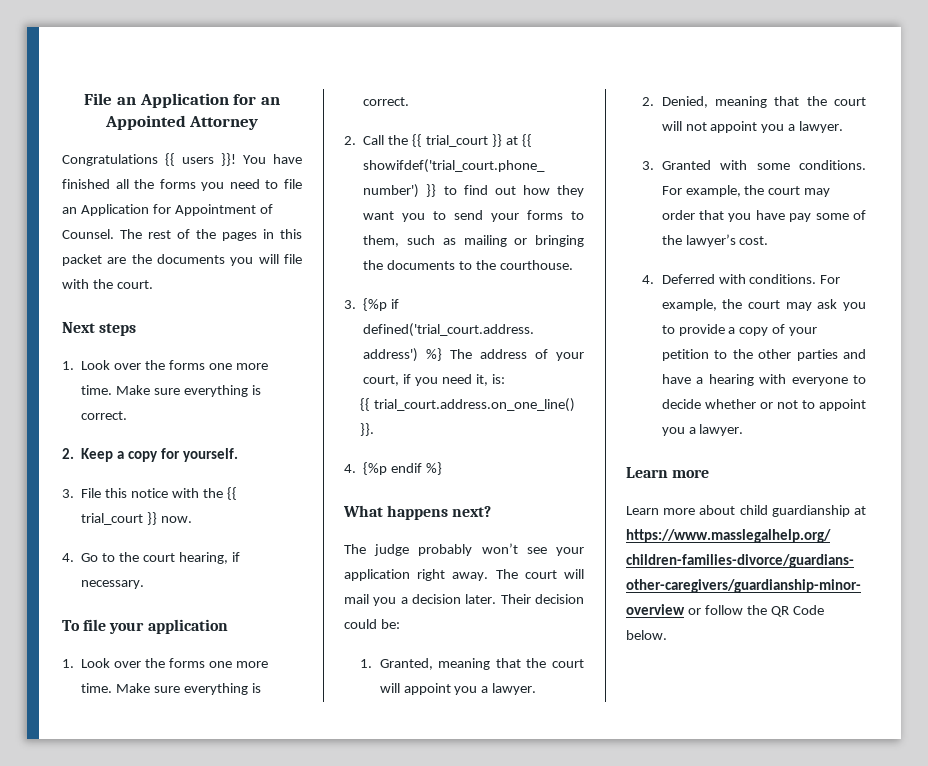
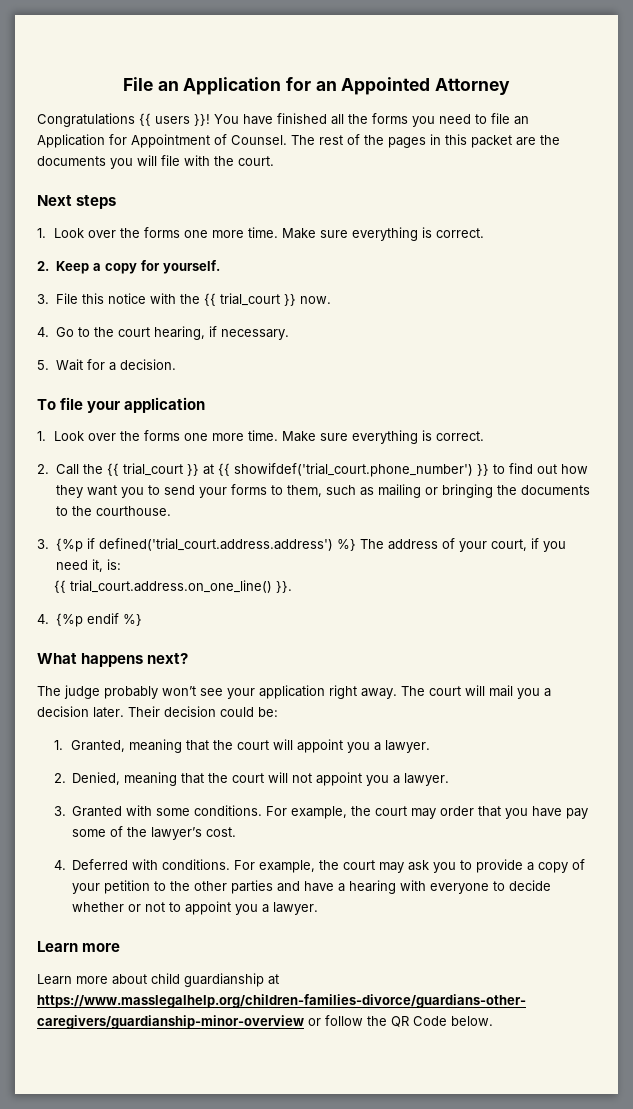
+ 5. Wait for a decision.

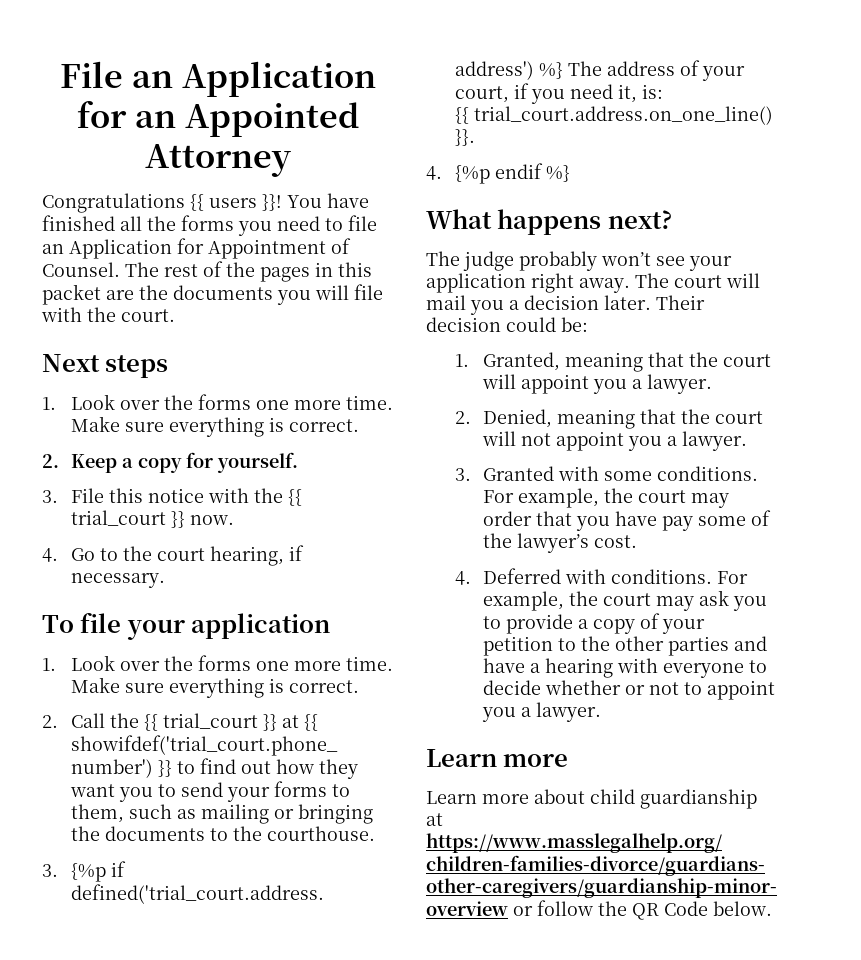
- 5. Wait for a decision.

